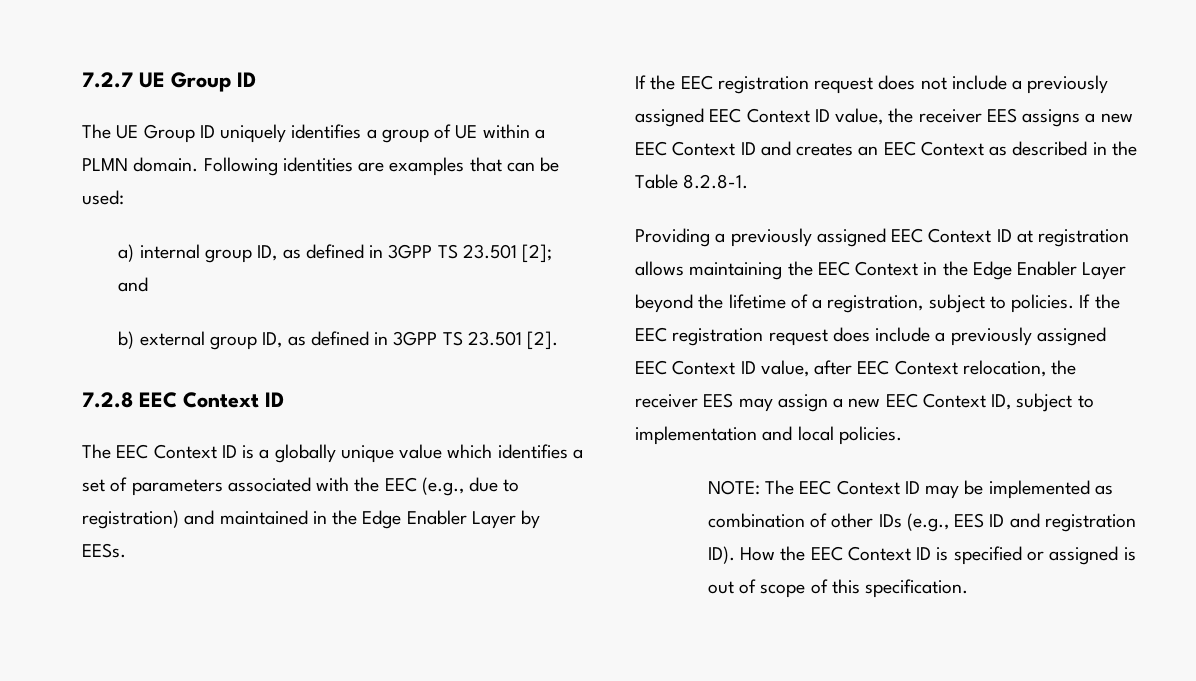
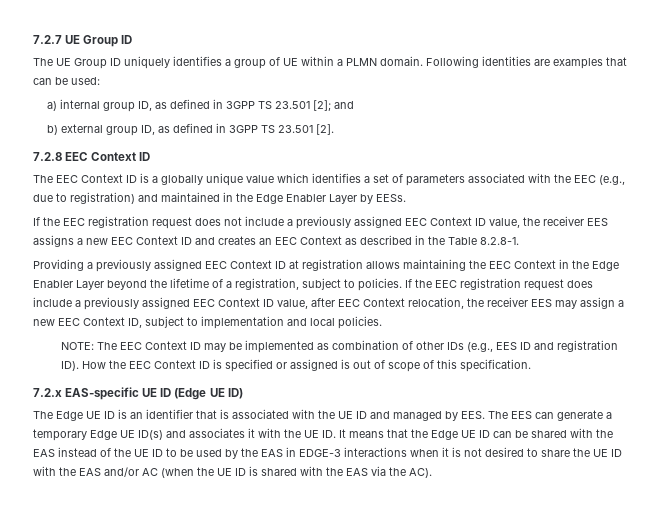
+ 7.2.x EAS-specific UE ID (Edge UE ID)
+ The Edge UE ID is an identifier that is associated with the UE ID and managed by EES. The EES can generate a temporary Edge UE ID(s) and associates it with the UE ID. It means that the Edge UE ID can be shared with the EAS instead of the UE ID to be used by the EAS in EDGE-3 interactions when it is not desired to share the UE ID with the EAS and/or AC (when the UE ID is shared with the EAS via the AC).

